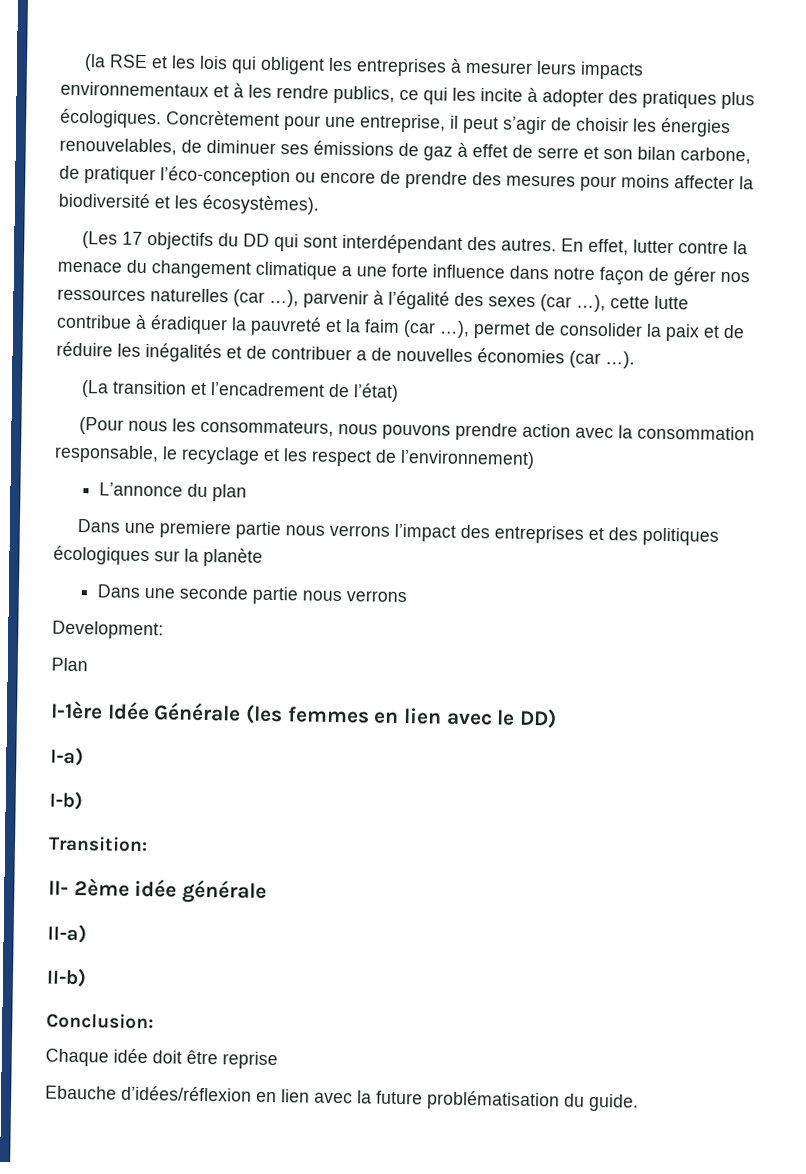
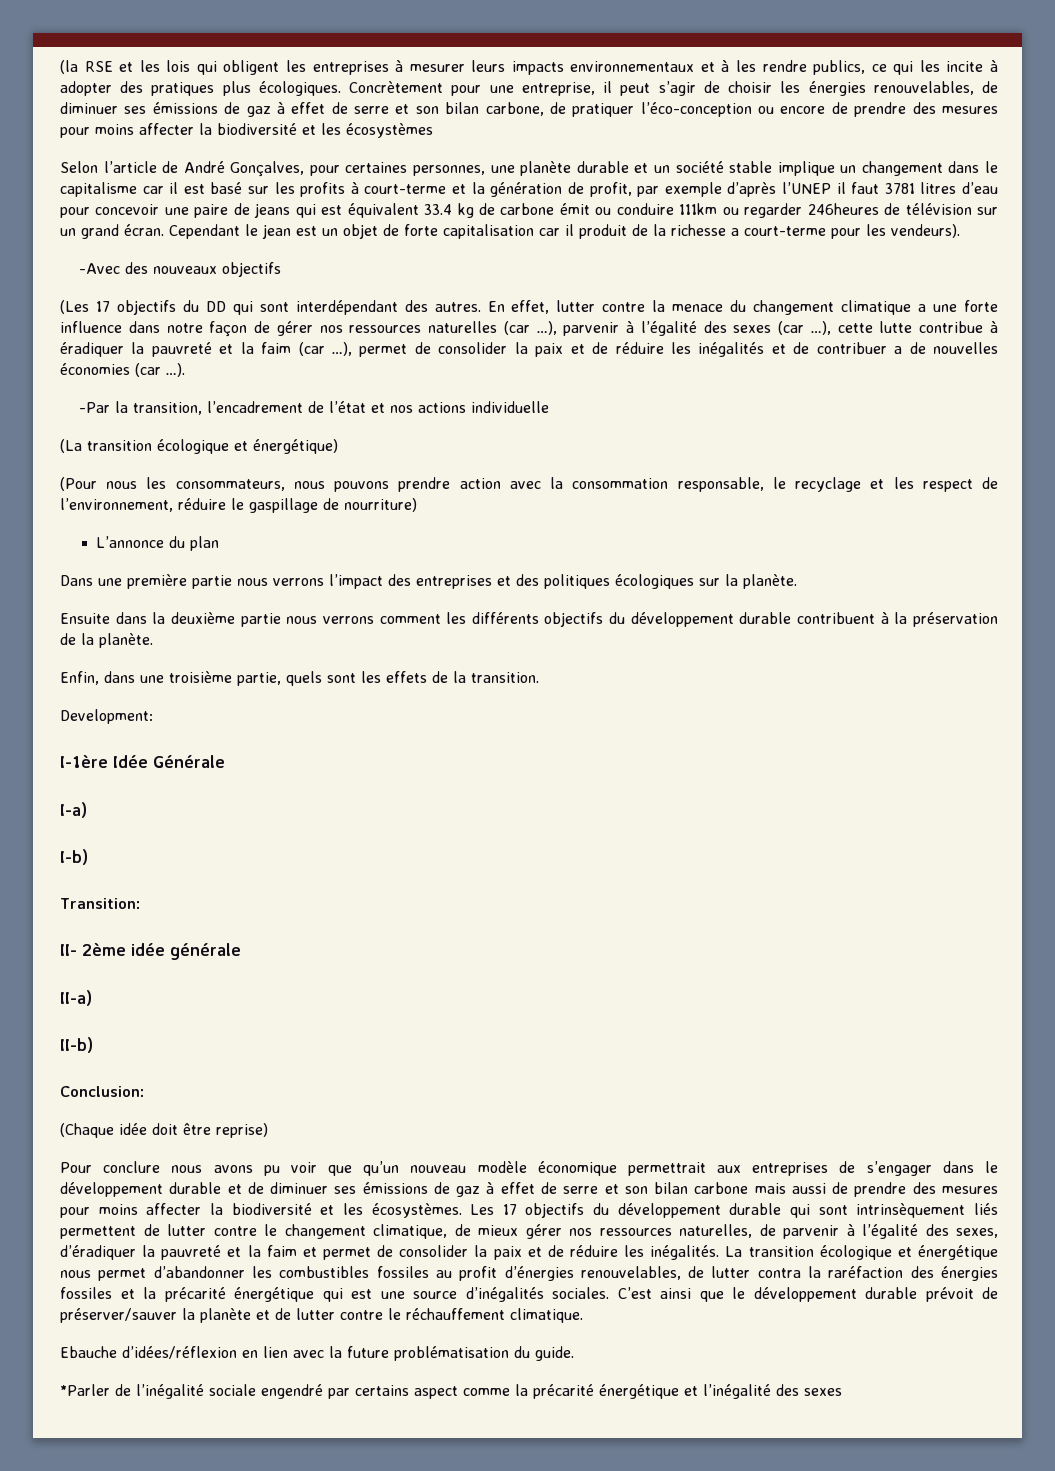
- Concrètement pour une entreprise, il peut s’agir de choisir les énergies renouvelables, de diminuer ses émissions de gaz à effet de serre et son bilan carbone, de pratiquer l’éco-conception ou encore de prendre des mesures pour moins affecter la biodiversité et les écosystèmes).
+ Concrètement pour une entreprise, il peut s’agir de choisir les énergies renouvelables, de diminuer ses émissions de gaz à effet de serre et son bilan carbone, de pratiquer l’éco-conception ou encore de prendre des mesures pour moins affecter la biodiversité et les écosystèmes
+ Selon l’article de André Gonçalves, pour certaines personnes, une planète durable et un société stable implique un changement dans le capitalisme car il est basé sur les profits à court-terme et la génération de profit, par exemple d’après l’UNEP il faut 3781 litres d’eau pour concevoir une paire de jeans qui est équivalent 33.4 kg de carbone émit ou conduire 111km ou regarder 246heures de télévision sur un grand écran. Cependant le jean est un objet de forte capitalisation car il produit de la richesse a court-terme pour les vendeurs).
+ -Avec des nouveaux objectifs
- (La transition et l’encadrement de l’état)
+ -Par la transition, l’encadrement de l’état et nos actions individuelle
+ (La transition écologique et énergétique)
- (Pour nous les consommateurs, nous pouvons prendre action avec la consommation responsable, le recyclage et les respect de l’environnement)
+ (Pour nous les consommateurs, nous pouvons prendre action avec la consommation responsable, le recyclage et les respect de l’environnement, réduire le gaspillage de nourriture)
- Dans une premiere partie nous verrons l’impact des entreprises et des politiques écologiques sur la planète
- Dans une seconde partie nous verrons
+ Dans une première partie nous verrons l’impact des entreprises et des politiques écologiques sur la planète.
+ Ensuite dans la deuxième partie nous verrons comment les différents objectifs du développement durable contribuent à la préservation de la planète.
+ Enfin, dans une troisième partie, quels sont les effets de la transition.
- Plan
- I-1ère Idée Générale (les femmes en lien avec le DD)
+ I-1ère Idée Générale
- Chaque idée doit être reprise
+ (Chaque idée doit être reprise)
+ Pour conclure nous avons pu voir que qu’un nouveau modèle économique permettrait aux entreprises de s’engager dans le développement durable et de diminuer ses émissions de gaz à effet de serre et son bilan carbone mais aussi de prendre des mesures pour moins affecter la biodiversité et les écosystèmes. Les 17 objectifs du développement durable qui sont intrinsèquement liés permettent de lutter contre le changement climatique, de mieux gérer nos ressources naturelles, de parvenir à l’égalité des sexes, d’éradiquer la pauvreté et la faim et permet de consolider la paix et de réduire les inégalités. La transition écologique et énergétique nous permet d’abandonner les combustibles fossiles au profit d’énergies renouvelables, de lutter contra la raréfaction des énergies fossiles et la précarité énergétique qui est une source d’inégalités sociales. C’est ainsi que le développement durable prévoit de préserver/sauver la planète et de lutter contre le réchauffement climatique.
+ *Parler de l’inégalité sociale engendré par certains aspect comme la précarité énergétique et l’inégalité des sexes

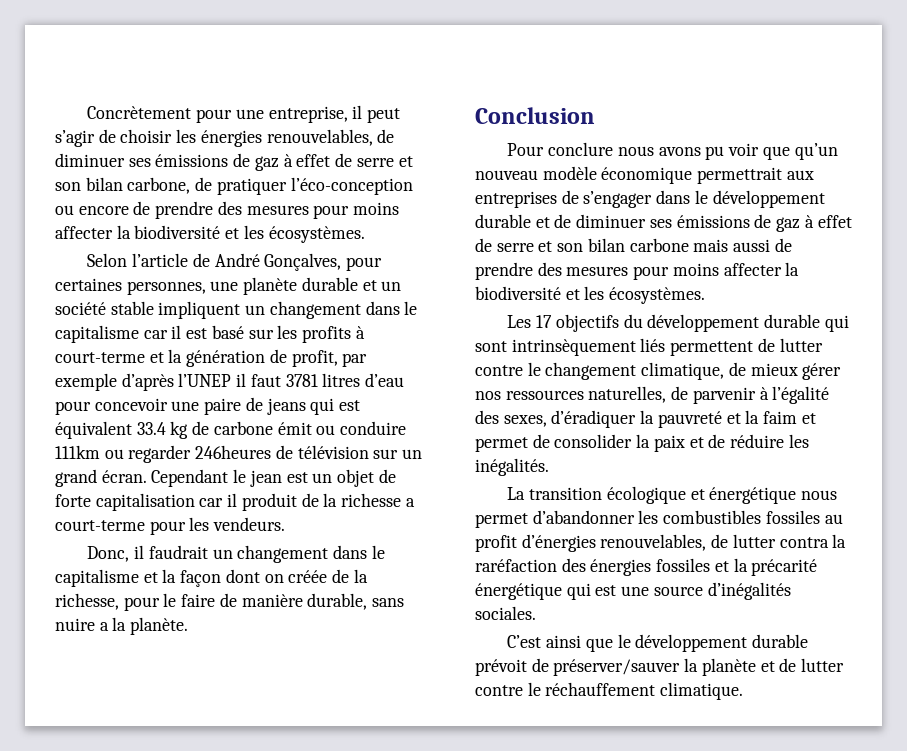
- (la RSE et les lois qui obligent les entreprises à mesurer leurs impacts environnementaux et à les rendre publics, ce qui les incite à adopter des pratiques plus écologiques. Concrètement pour une entreprise, il peut s’agir de choisir les énergies renouvelables, de diminuer ses émissions de gaz à effet de serre et son bilan carbone, de pratiquer l’éco-conception ou encore de prendre des mesures pour moins affecter la biodiversité et les écosystèmes
+ Concrètement pour une entreprise, il peut s’agir de choisir les énergies renouvelables, de diminuer ses émissions de gaz à effet de serre et son bilan carbone, de pratiquer l’éco-conception ou encore de prendre des mesures pour moins affecter la biodiversité et les écosystèmes.
- Selon l’article de André Gonçalves, pour certaines personnes, une planète durable et un société stable implique un changement dans le capitalisme car il est basé sur les profits à court-terme et la génération de profit, par exemple d’après l’UNEP il faut 3781 litres d’eau pour concevoir une paire de jeans qui est équivalent 33.4 kg de carbone émit ou conduire 111km ou regarder 246heures de télévision sur un grand écran.
+ Selon l’article de André Gonçalves, pour certaines personnes, une planète durable et un société stable impliquent un changement dans le capitalisme car il est basé sur les profits à court-terme et la génération de profit, par exemple d’après l’UNEP il faut 3781 litres d’eau pour concevoir une paire de jeans qui est équivalent 33.4 kg de carbone émit ou conduire 111km ou regarder 246heures de télévision sur un grand écran.
- Cependant le jean est un objet de forte capitalisation car il produit de la richesse a court-terme pour les vendeurs).
- -Avec des nouveaux objectifs
- (Les 17 objectifs du DD qui sont interdépendant des autres. En effet, lutter contre la menace du changement climatique a une forte influence dans notre façon de gérer nos ressources naturelles (car …), parvenir à l’égalité des sexes (car …), cette lutte contribue à éradiquer la pauvreté et la faim (car …), permet de consolider la paix et de réduire les inégalités et de contribuer a de nouvelles économies (car …).
- -Par la transition, l’encadrement de l’état et nos actions individuelle
- (La transition écologique et énergétique)
- (Pour nous les consommateurs, nous pouvons prendre action avec la consommation responsable, le recyclage et les respect de l’environnement, réduire le gaspillage de nourriture)
- L’annonce du plan
- Dans une première partie nous verrons l’impact des entreprises et des politiques écologiques sur la planète.
- Ensuite dans la deuxième partie nous verrons comment les différents objectifs du développement durable contribuent à la préservation de la planète.
- Enfin, dans une troisième partie, quels sont les effets de la transition.
- Development:
- I-1ère Idée Générale
- I-a)
- I-b)
- Transition:
- II- 2ème idée générale
- II-a)
- II-b)
- Conclusion:
- (Chaque idée doit être reprise)
+ Cependant le jean est un objet de forte capitalisation car il produit de la richesse a court-terme pour les vendeurs.
+ Donc, il faudrait un changement dans le capitalisme et la façon dont on créée de la richesse, pour le faire de manière durable, sans nuire a la planète.
+ Conclusion
- Pour conclure nous avons pu voir que qu’un nouveau modèle économique permettrait aux entreprises de s’engager dans le développement durable et de diminuer ses émissions de gaz à effet de serre et son bilan carbone mais aussi de prendre des mesures pour moins affecter la biodiversité et les écosystèmes. Les 17 objectifs du développement durable qui sont intrinsèquement liés permettent de lutter contre le changement climatique, de mieux gérer nos ressources naturelles, de parvenir à l’égalité des sexes, d’éradiquer la pauvreté et la faim et permet de consolider la paix et de réduire les inégalités. La transition écologique et énergétique nous permet d’abandonner les combustibles fossiles au profit d’énergies renouvelables, de lutter contra la raréfaction des énergies fossiles et la précarité énergétique qui est une source d’inégalités sociales. C’est ainsi que le développement durable prévoit de préserver/sauver la planète et de lutter contre le réchauffement climatique.
+ Pour conclure nous avons pu voir que qu’un nouveau modèle économique permettrait aux entreprises de s’engager dans le développement durable et de diminuer ses émissions de gaz à effet de serre et son bilan carbone mais aussi de prendre des mesures pour moins affecter la biodiversité et les écosystèmes.
+ Les 17 objectifs du développement durable qui sont intrinsèquement liés permettent de lutter contre le changement climatique, de mieux gérer nos ressources naturelles, de parvenir à l’égalité des sexes, d’éradiquer la pauvreté et la faim et permet de consolider la paix et de réduire les inégalités.
+ La transition écologique et énergétique nous permet d’abandonner les combustibles fossiles au profit d’énergies renouvelables, de lutter contra la raréfaction des énergies fossiles et la précarité énergétique qui est une source d’inégalités sociales.
+ C’est ainsi que le développement durable prévoit de préserver/sauver la planète et de lutter contre le réchauffement climatique.
- Ebauche d’idées/réflexion en lien avec la future problématisation du guide.
- *Parler de l’inégalité sociale engendré par certains aspect comme la précarité énergétique et l’inégalité des sexes

